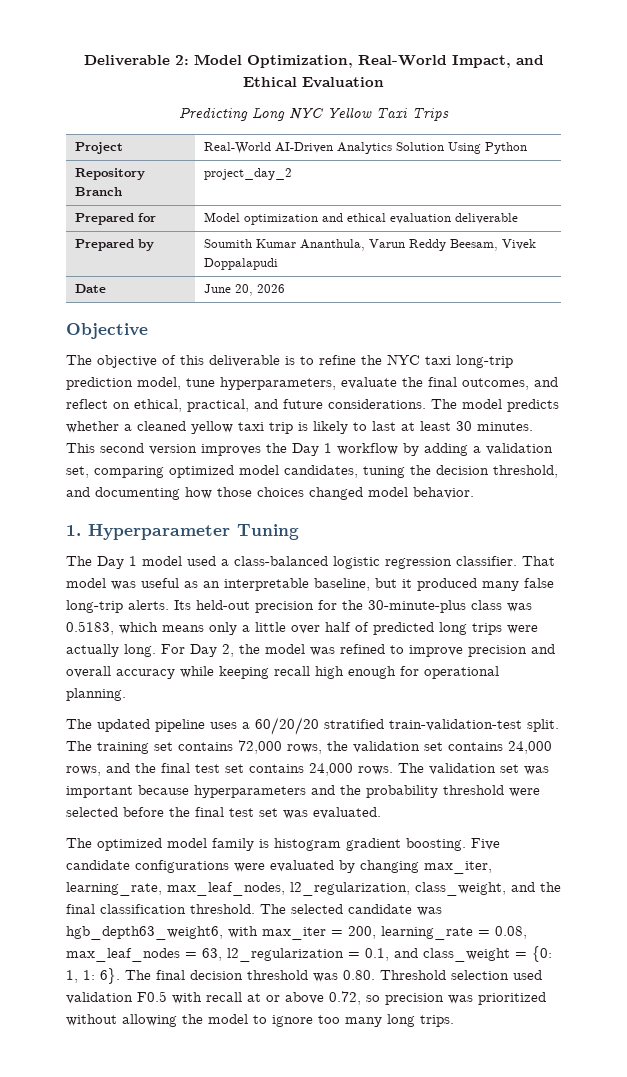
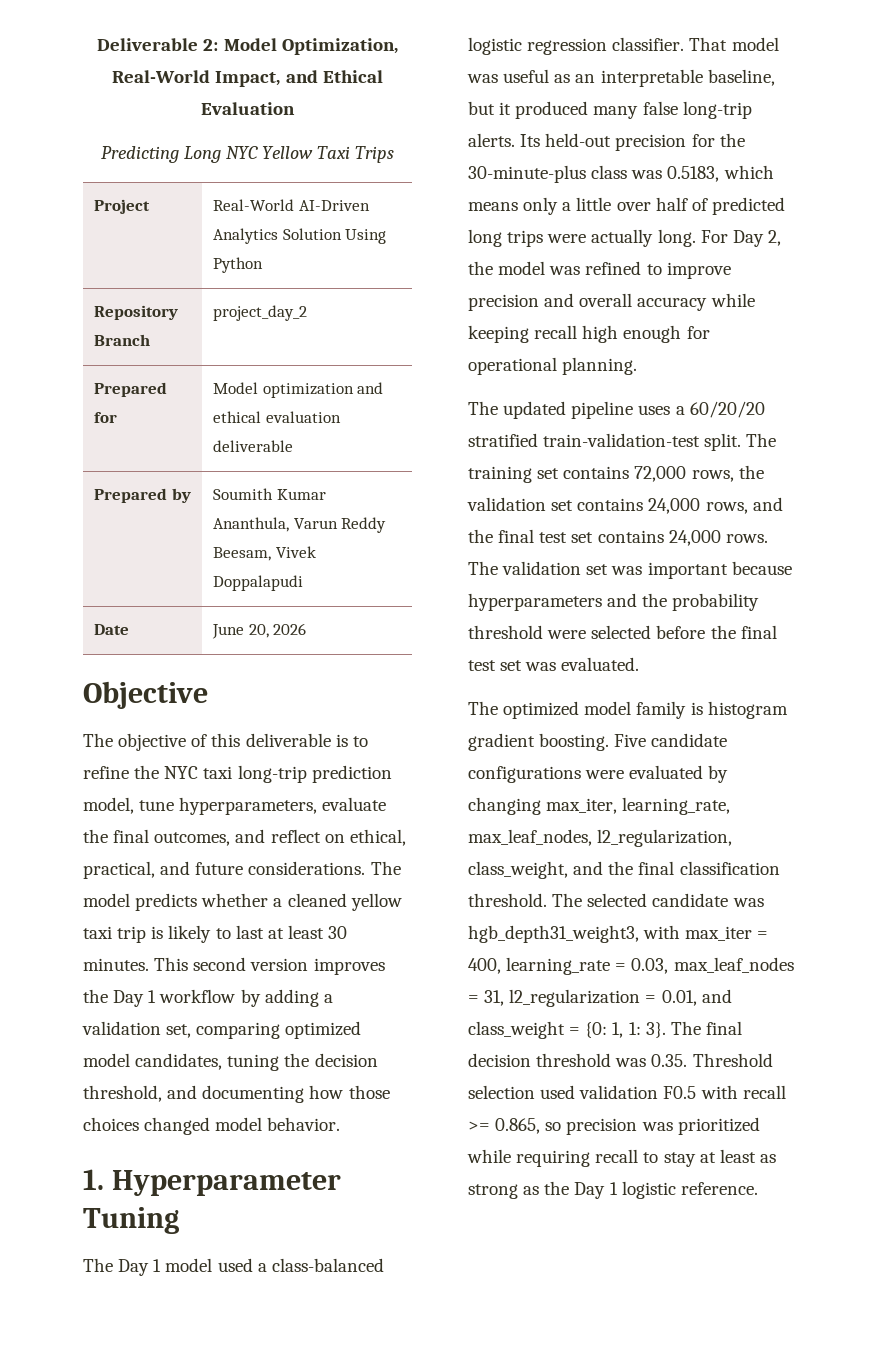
- The selected candidate was hgb_depth63_weight6, with max_iter = 200, learning_rate = 0.08, max_leaf_nodes = 63, l2_regularization = 0.1, and class_weight = {0: 1, 1: 6}.
+ The selected candidate was hgb_depth31_weight3, with max_iter = 400, learning_rate = 0.03, max_leaf_nodes = 31, l2_regularization = 0.01, and class_weight = {0: 1, 1: 3}.
- The final decision threshold was 0.80. Threshold selection used validation F0.5 with recall at or above 0.72, so precision was prioritized without allowing the model to ignore too many long trips.
+ The final decision threshold was 0.35. Threshold selection used validation F0.5 with recall >= 0.865, so precision was prioritized while requiring recall to stay at least as strong as the Day 1 logistic reference.

